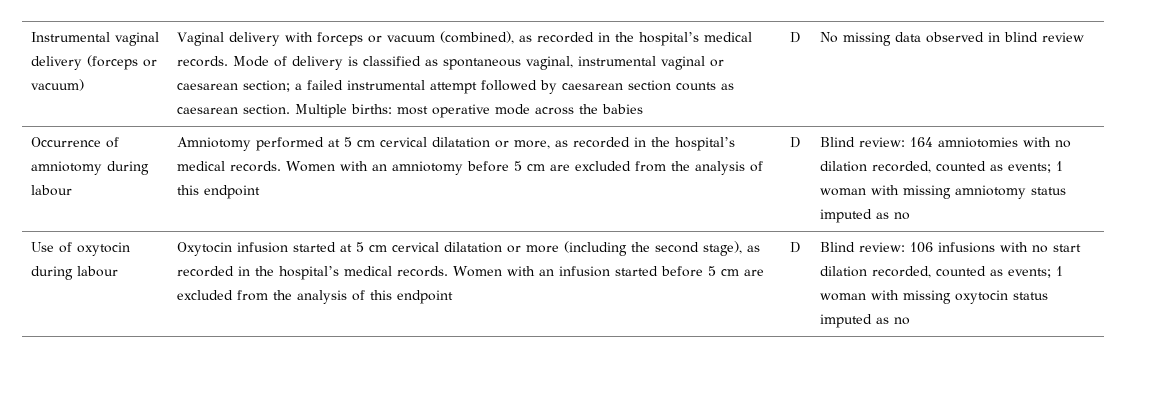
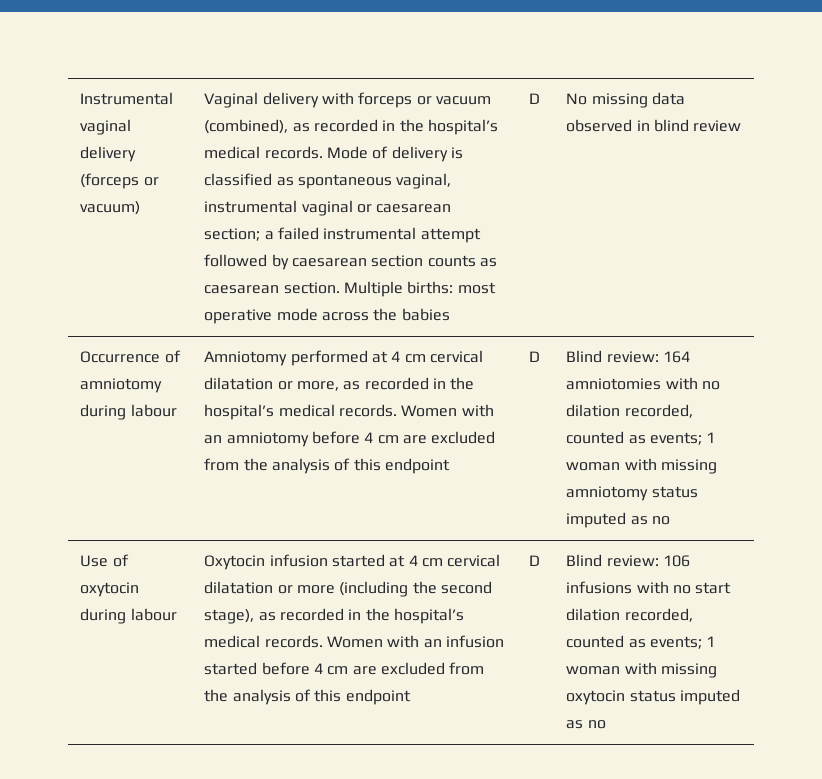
- Amniotomy performed at 5 cm cervical dilatation or more, as recorded in the hospital’s medical records.
+ Amniotomy performed at 4 cm cervical dilatation or more, as recorded in the hospital’s medical records.
- Women with an amniotomy before 5 cm are excluded from the analysis of this endpoint
+ Women with an amniotomy before 4 cm are excluded from the analysis of this endpoint
- Oxytocin infusion started at 5 cm cervical dilatation or more (including the second stage), as recorded in the hospital’s medical records.
+ Oxytocin infusion started at 4 cm cervical dilatation or more (including the second stage), as recorded in the hospital’s medical records.
- Women with an infusion started before 5 cm are excluded from the analysis of this endpoint
+ Women with an infusion started before 4 cm are excluded from the analysis of this endpoint

